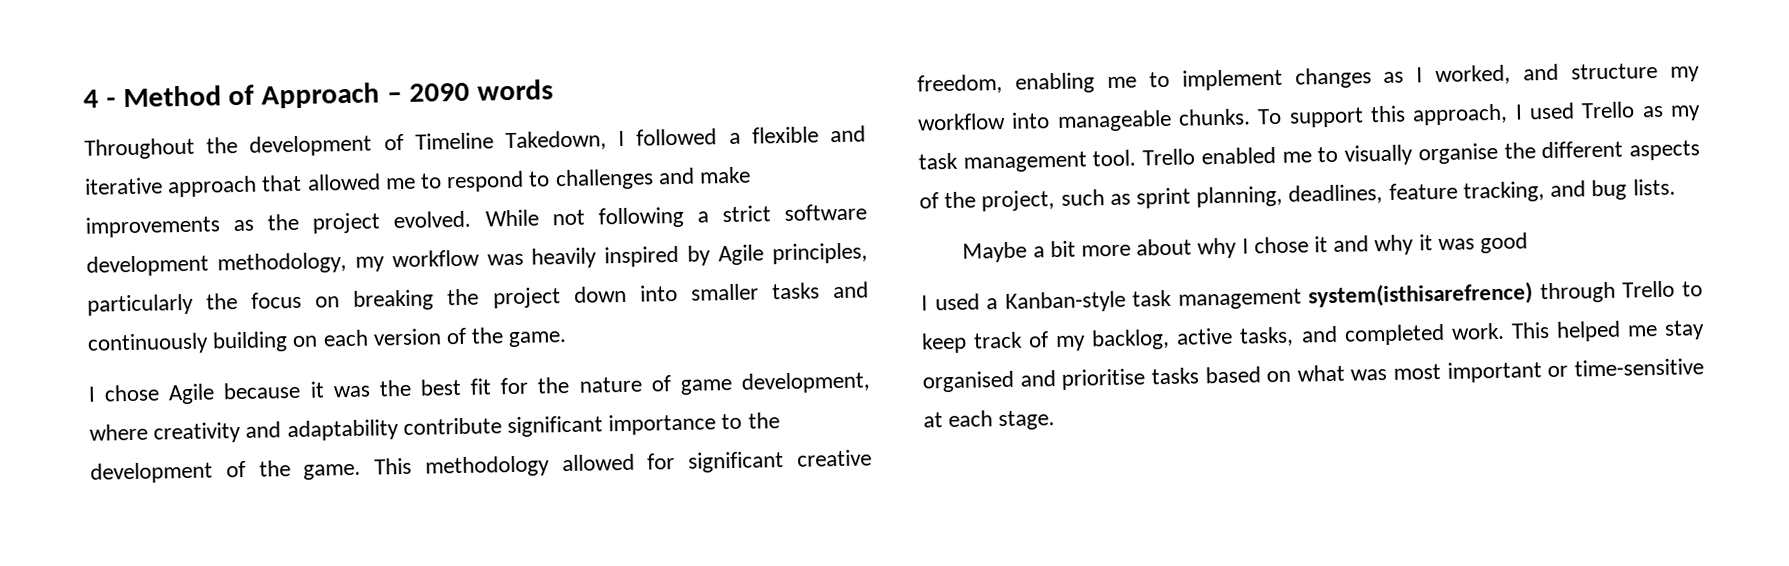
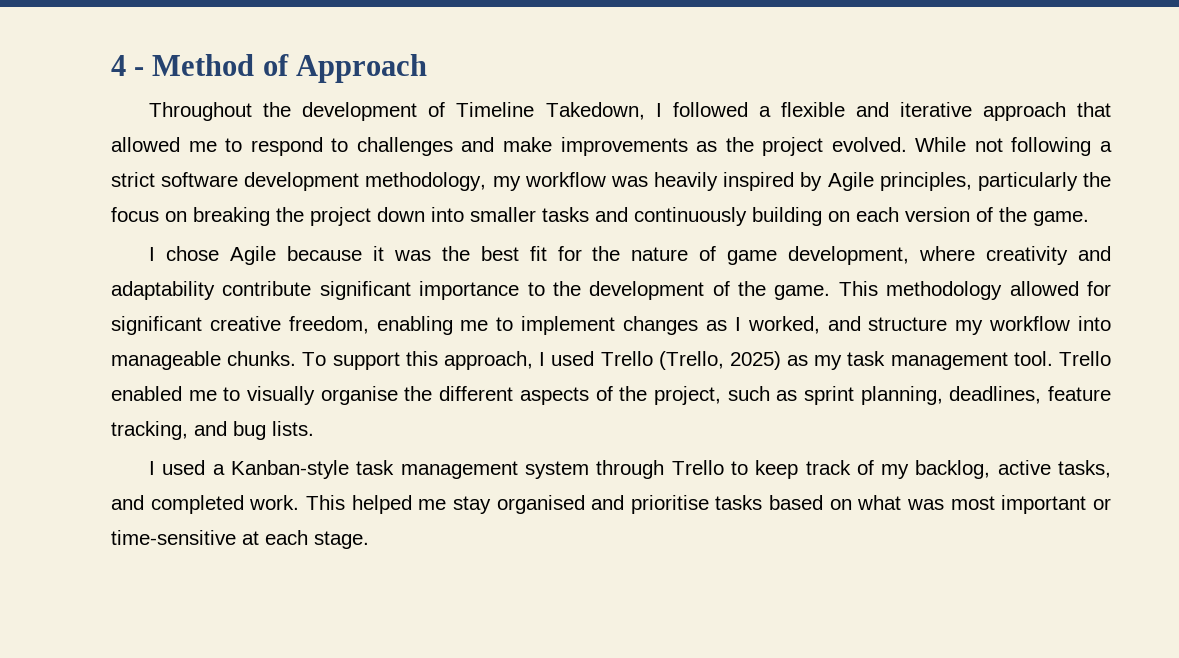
- 4 - Method of Approach – 2090 words
+ 4 - Method of Approach
- To support this approach, I used Trello as my task management tool.
+ To support this approach, I used Trello (Trello, 2025) as my task management tool.
- Maybe a bit more about why I chose it and why it was good
- I used a Kanban-style task management system(isthisarefrence) through Trello to keep track of my backlog, active tasks, and completed work.
+ I used a Kanban-style task management system through Trello to keep track of my backlog, active tasks, and completed work.

